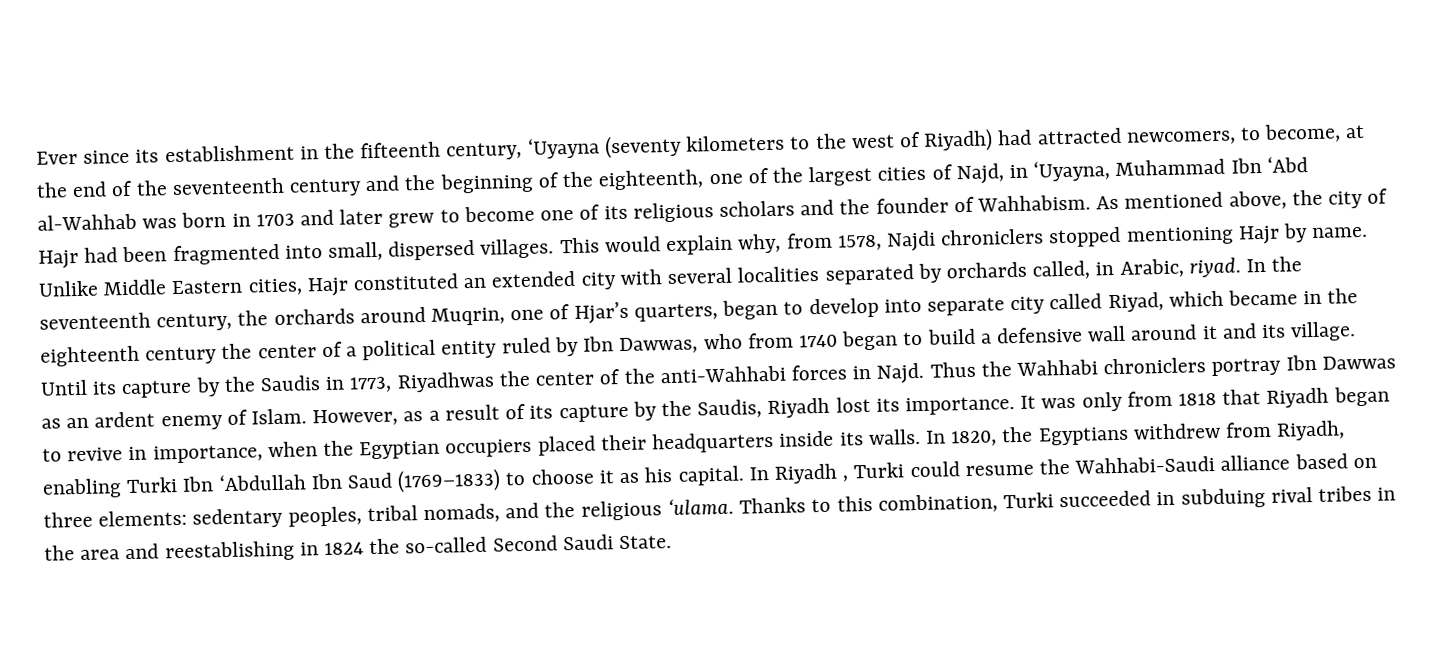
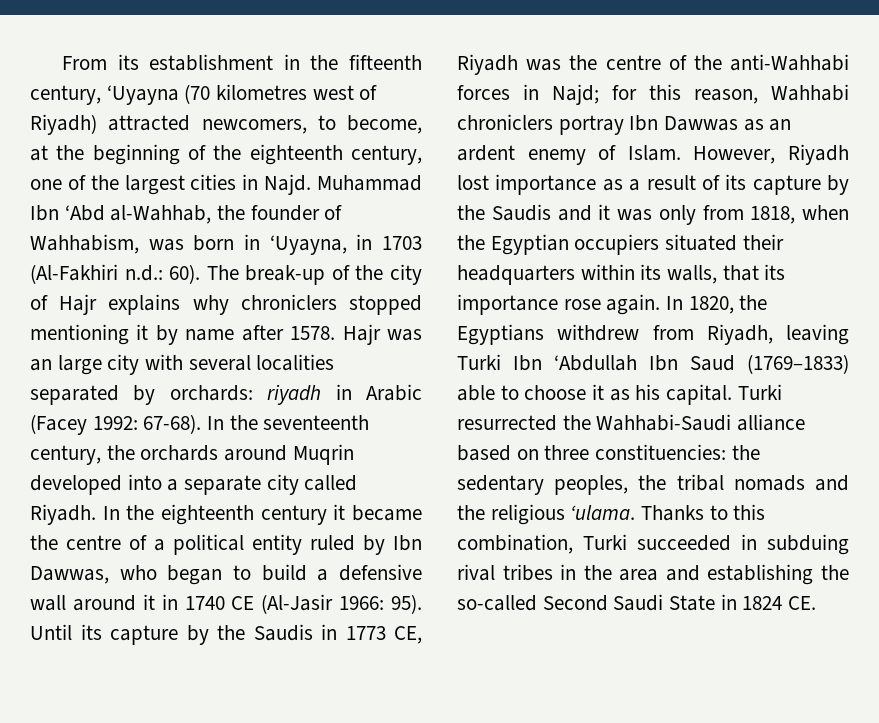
- Ever since its establishment in the fifteenth century, ‘Uyayna (seventy kilometers to the west of Riyadh) had attracted newcomers, to become, at the end of the seventeenth century and the beginning of the eighteenth, one of the largest cities of Najd, in ‘Uyayna, Muhammad Ibn ‘Abd al-Wahhab was born in 1703 and later grew to become one of its religious scholars and the founder of Wahhabism. As mentioned above, the city of Hajr had been fragmented into small, dispersed villages. This would explain why, from 1578, Najdi chroniclers stopped mentioning Hajr by name. Unlike Middle Eastern cities, Hajr constituted an extended city with several localities separated by orchards called, in Arabic, riyad.
+ From its establishment in the fifteenth century, ‘Uyayna (70 kilometres west of Riyadh) attracted newcomers, to become, at the beginning of the eighteenth century, one of the largest cities in Najd. Muhammad Ibn ‘Abd al-Wahhab, the founder of Wahhabism, was born in ‘Uyayna, in 1703 (Al-Fakhiri n.d.: 60). The break-up of the city of Hajr explains why chroniclers stopped mentioning it by name after 1578. Hajr was an large city with several localities separated by orchards: riyadh in Arabic (Facey 1992: 67-68).
- In the seventeenth century, the orchards around Muqrin, one of Hjar’s quarters, began to develop into separate city called Riyad, which became in the eighteenth century the center of a political entity ruled by Ibn Dawwas, who from 1740 began to build a defensive wall around it and its village.
+ In the seventeenth century, the orchards around Muqrin developed into a separate city called Riyadh. In the eighteenth century it became the centre of a political entity ruled by Ibn Dawwas, who began to build a defensive wall around it in 1740 CE (Al-Jasir 1966: 95).
- Until its capture by the Saudis in 1773, Riyadhwas the center of the anti-Wahhabi forces in Najd. Thus the Wahhabi chroniclers portray Ibn Dawwas as an ardent enemy of Islam.
+ Until its capture by the Saudis in 1773 CE, Riyadh was the centre of the anti-Wahhabi forces in Najd; for this reason, Wahhabi chroniclers portray Ibn Dawwas as an ardent enemy of Islam.
- However, as a result of its capture by the Saudis, Riyadh lost its importance. It was only from 1818 that Riyadh began to revive in importance, when the Egyptian occupiers placed their headquarters inside its walls.
+ However, Riyadh lost importance as a result of its capture by the Saudis and it was only from 1818, when the Egyptian occupiers situated their headquarters within its walls, that its importance rose again.
- In 1820, the Egyptians withdrew from Riyadh, enabling Turki Ibn ‘Abdullah Ibn Saud (1769–1833) to choose it as his capital.
+ In 1820, the Egyptians withdrew from Riyadh, leaving Turki Ibn ‘Abdullah Ibn Saud (1769–1833) able to choose it as his capital.
- In Riyadh , Turki could resume the Wahhabi-Saudi alliance based on three elements: sedentary peoples, tribal nomads, and the religious ‘ulama.
+ Turki resurrected the Wahhabi-Saudi alliance based on three constituencies: the sedentary peoples, the tribal nomads and the religious ‘ulama.
- Thanks to this combination, Turki succeeded in subduing rival tribes in the area and reestablishing in 1824 the so-called Second Saudi State.
+ Thanks to this combination, Turki succeeded in subduing rival tribes in the area and establishing the so-called Second Saudi State in 1824 CE.

